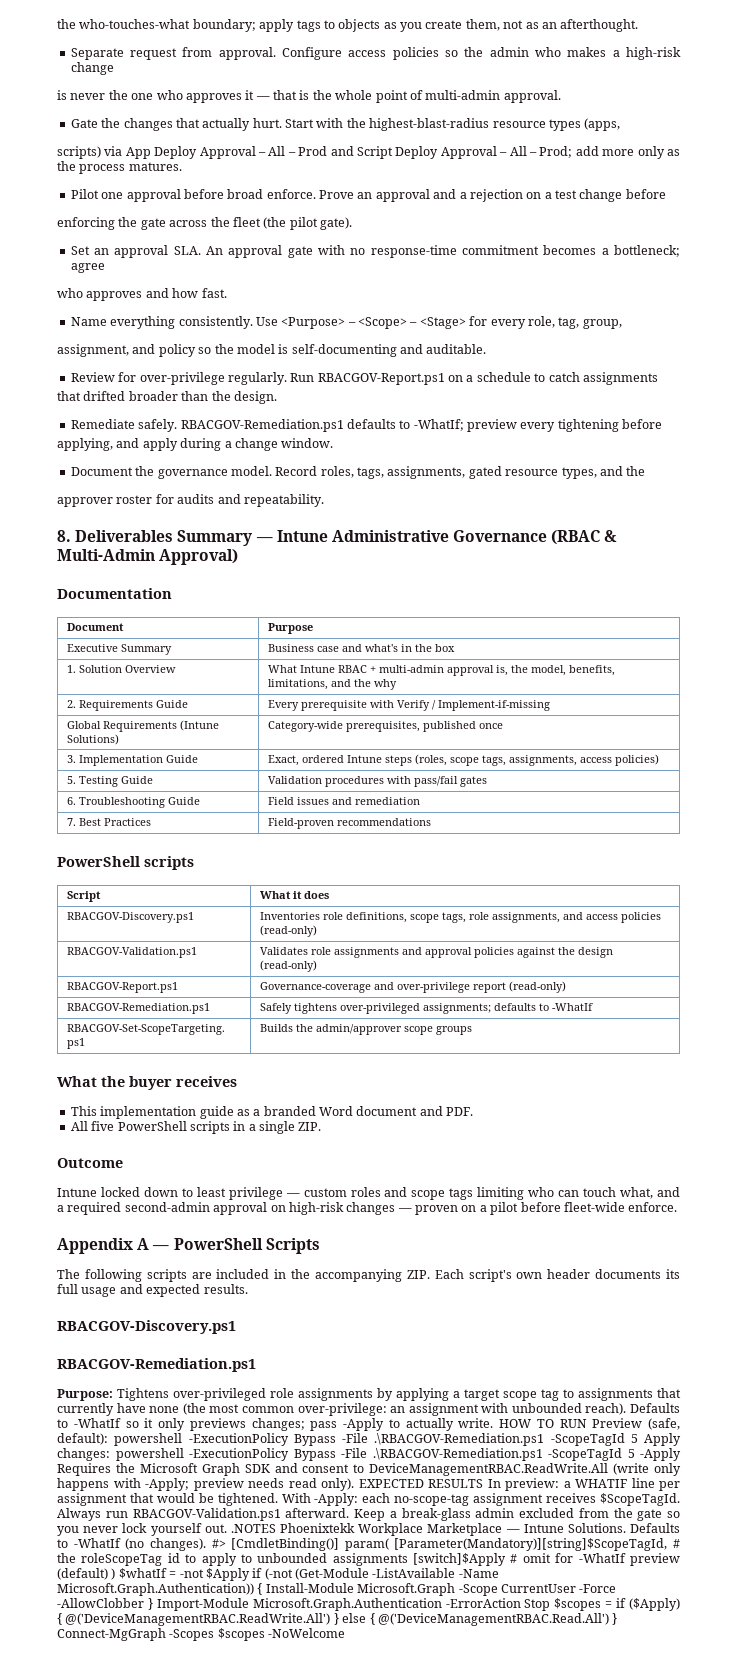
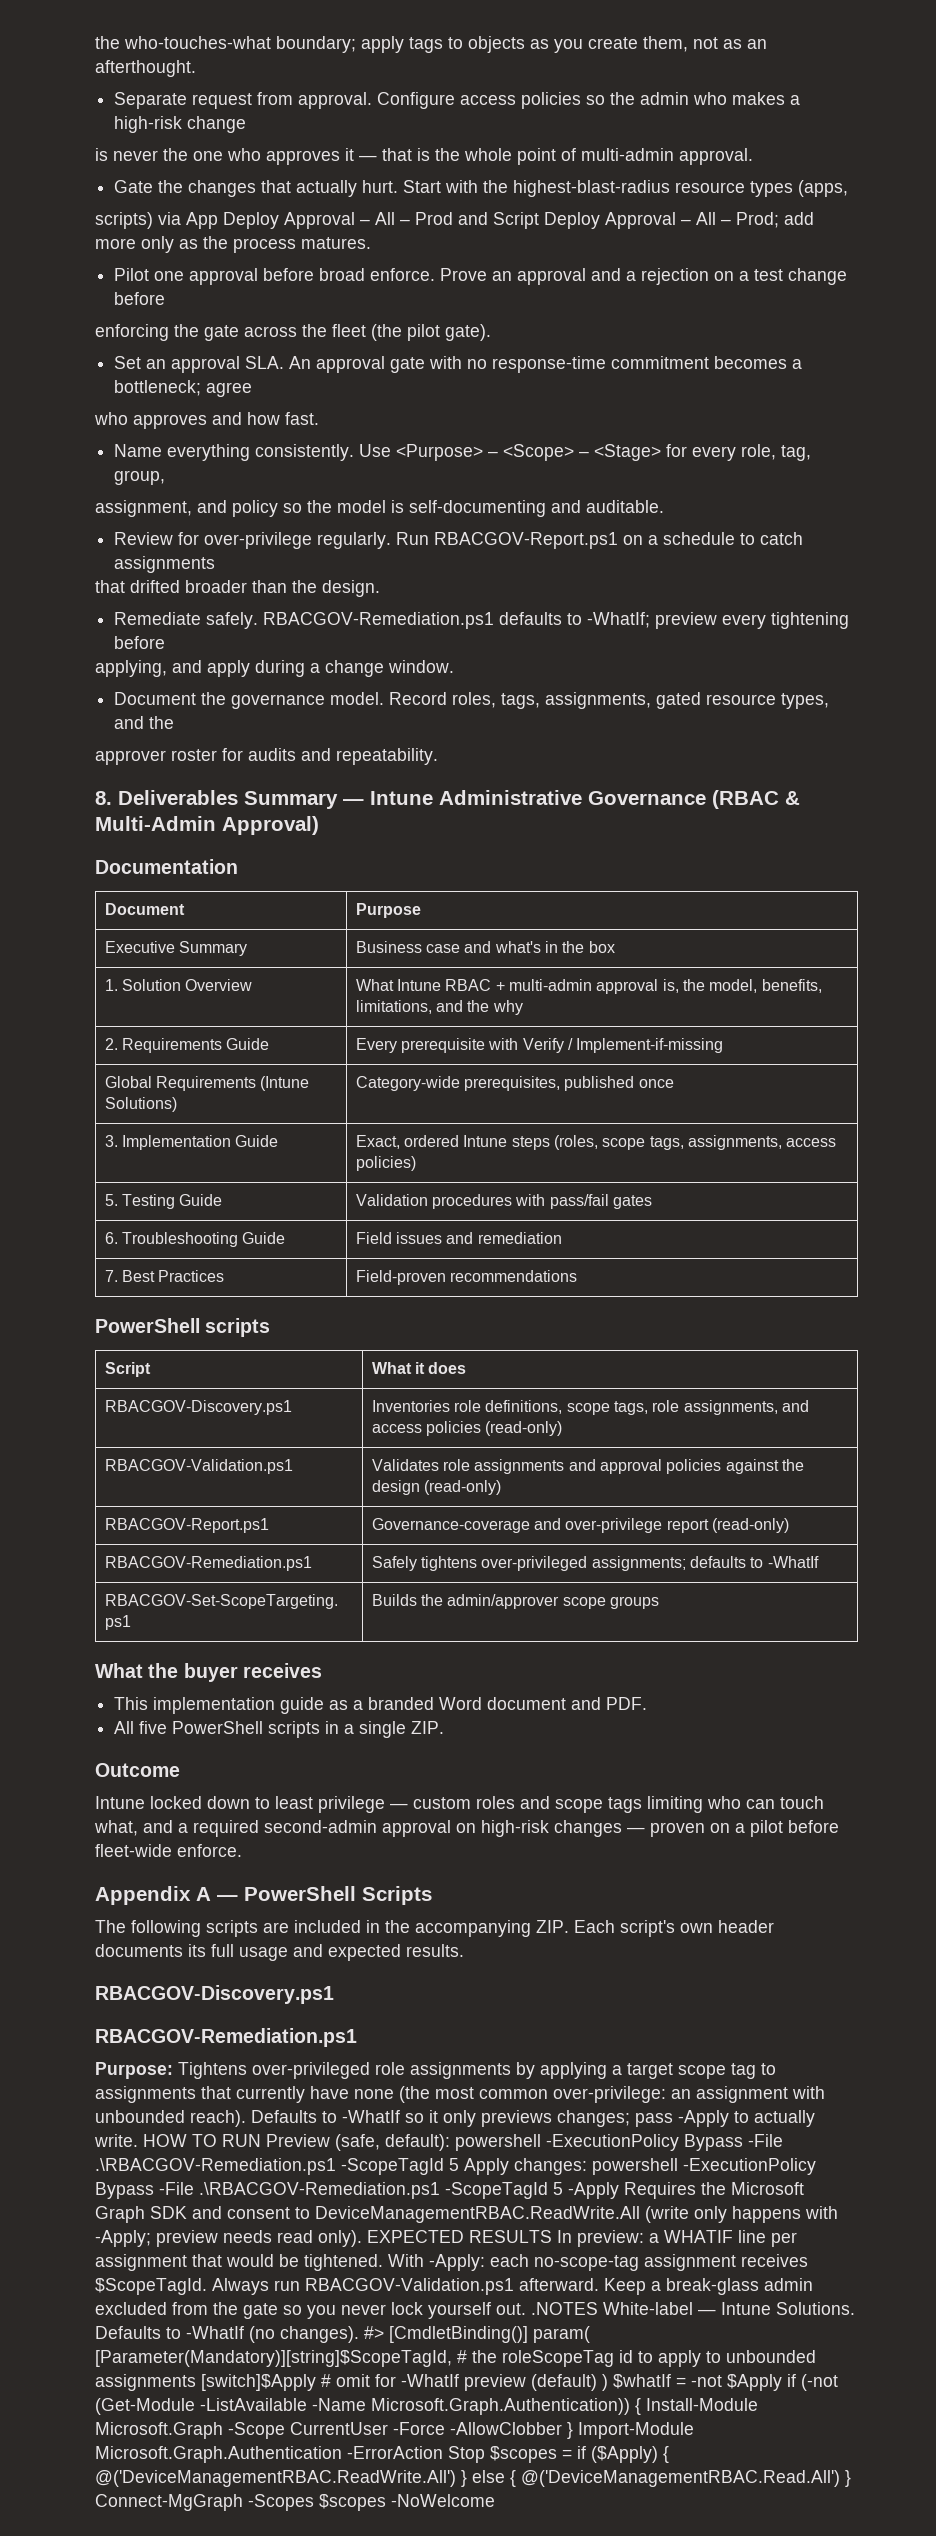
- Keep a break-glass admin excluded from the gate so you never lock yourself out. .NOTES Phoenixtekk Workplace Marketplace — Intune Solutions.
+ Keep a break-glass admin excluded from the gate so you never lock yourself out. .NOTES White-label — Intune Solutions.

